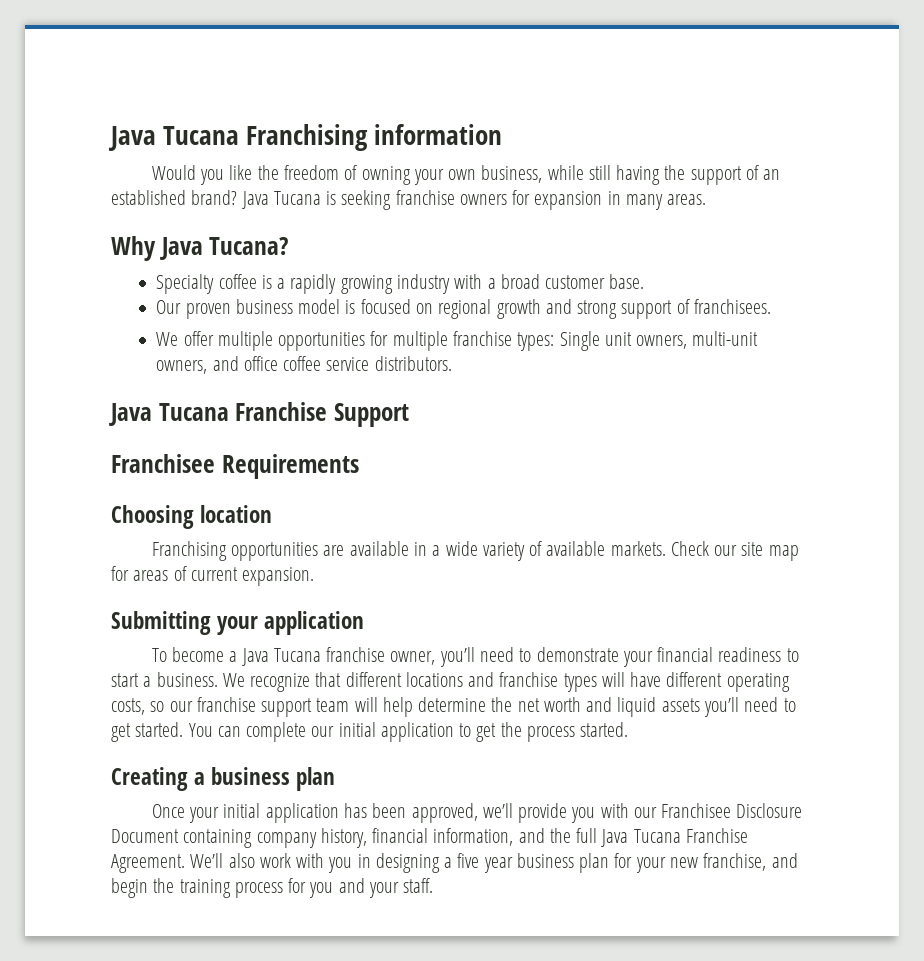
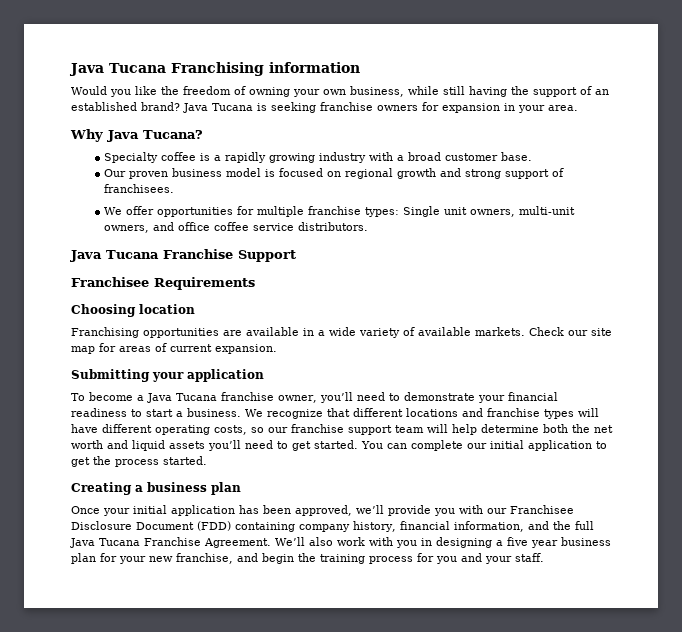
- Java Tucana is seeking franchise owners for expansion in many areas.
+ Java Tucana is seeking franchise owners for expansion in your area.
- We offer multiple opportunities for multiple franchise types: Single unit owners, multi-unit owners, and office coffee service distributors.
+ We offer opportunities for multiple franchise types: Single unit owners, multi-unit owners, and office coffee service distributors.
- We recognize that different locations and franchise types will have different operating costs, so our franchise support team will help determine the net worth and liquid assets you’ll need to get started.
+ We recognize that different locations and franchise types will have different operating costs, so our franchise support team will help determine both the net worth and liquid assets you’ll need to get started.
- Once your initial application has been approved, we’ll provide you with our Franchisee Disclosure Document containing company history, financial information, and the full Java Tucana Franchise Agreement.
+ Once your initial application has been approved, we’ll provide you with our Franchisee Disclosure Document (FDD) containing company history, financial information, and the full Java Tucana Franchise Agreement.

